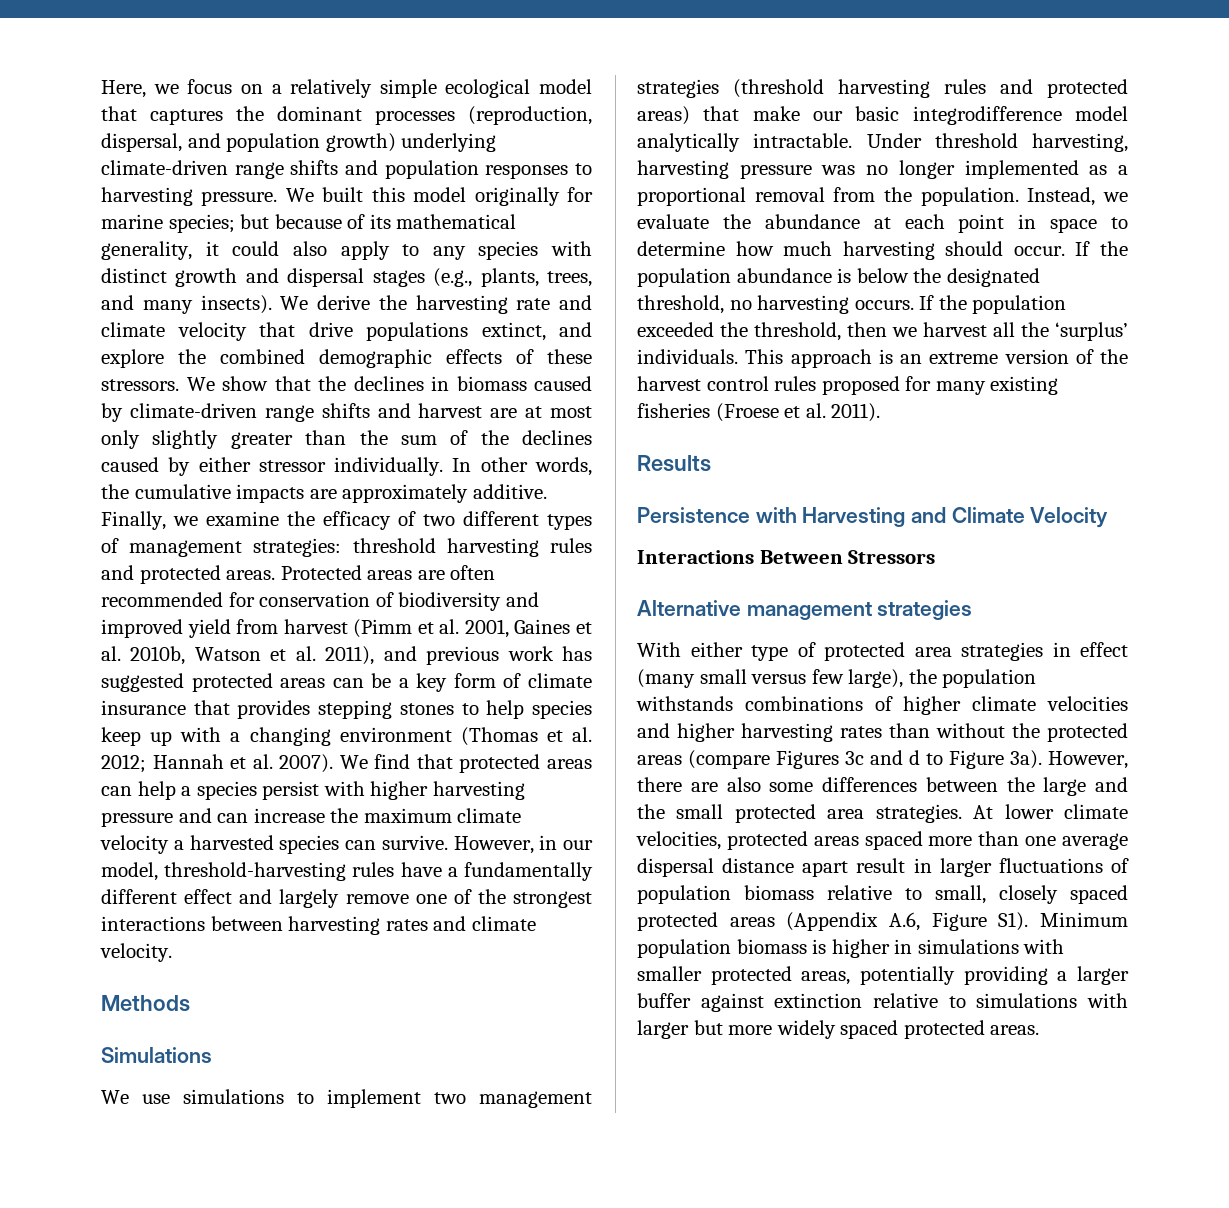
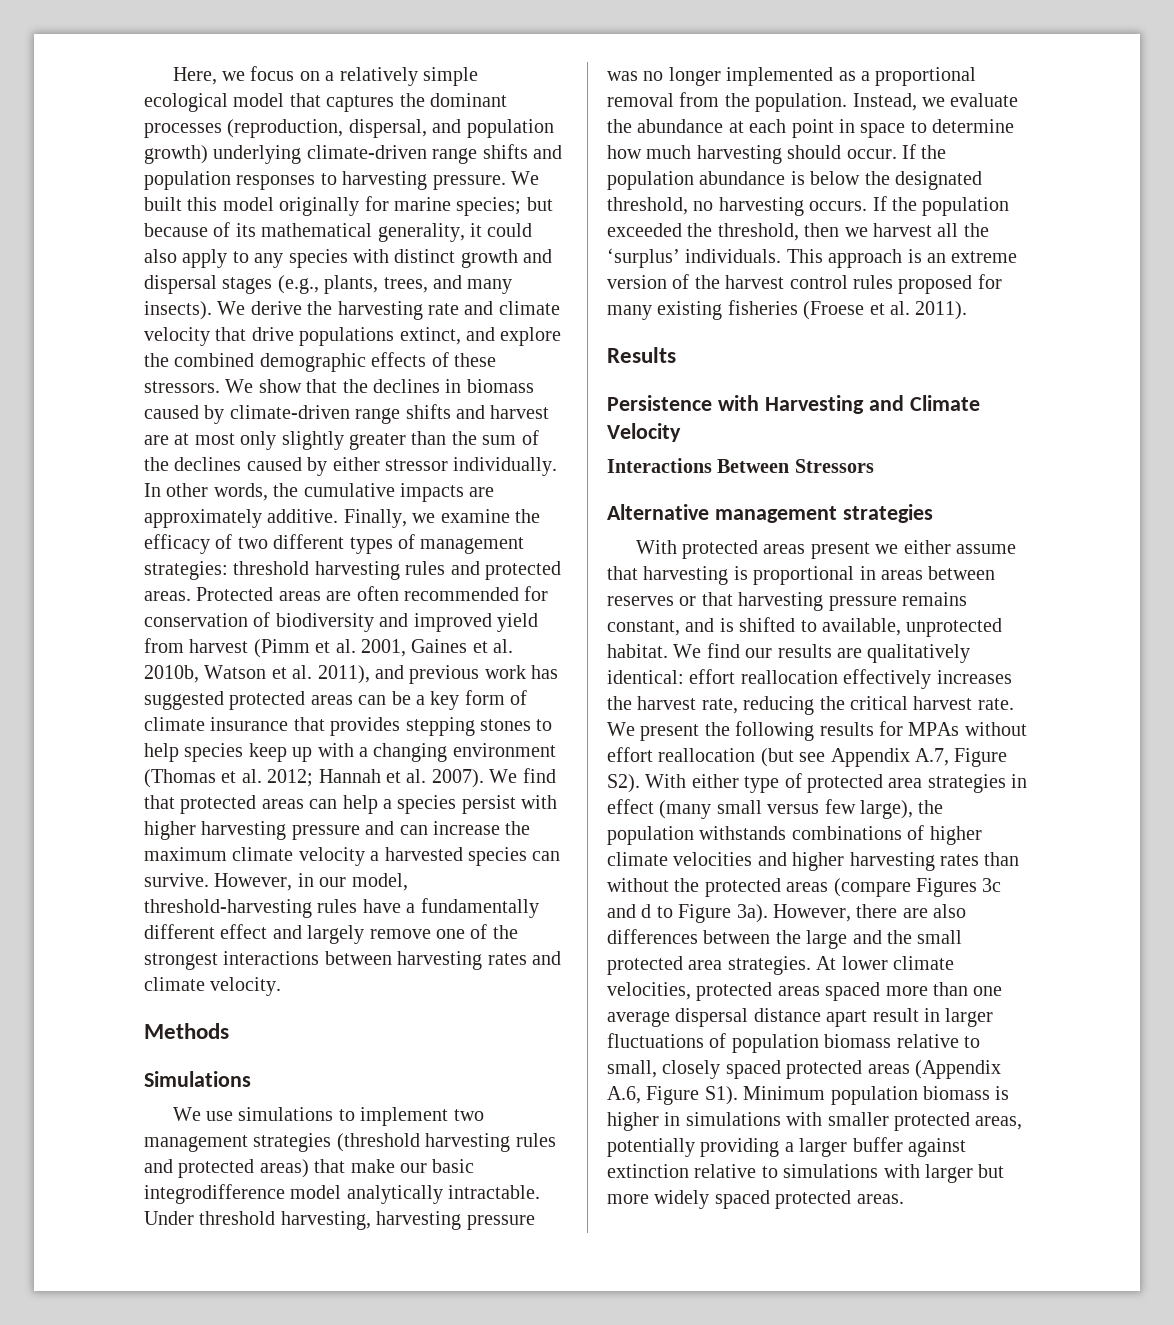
- With either type of protected area strategies in effect (many small versus few large), the population withstands combinations of higher climate velocities and higher harvesting rates than without the protected areas (compare Figures 3c and d to Figure 3a).
+ With protected areas present we either assume that harvesting is proportional in areas between reserves or that harvesting pressure remains constant, and is shifted to available, unprotected habitat. We find our results are qualitatively identical: effort reallocation effectively increases the harvest rate, reducing the critical harvest rate. We present the following results for MPAs without effort reallocation (but see Appendix A.7, Figure S2). With either type of protected area strategies in effect (many small versus few large), the population withstands combinations of higher climate velocities and higher harvesting rates than without the protected areas (compare Figures 3c and d to Figure 3a).
- However, there are also some differences between the large and the small protected area strategies.
+ However, there are also differences between the large and the small protected area strategies.

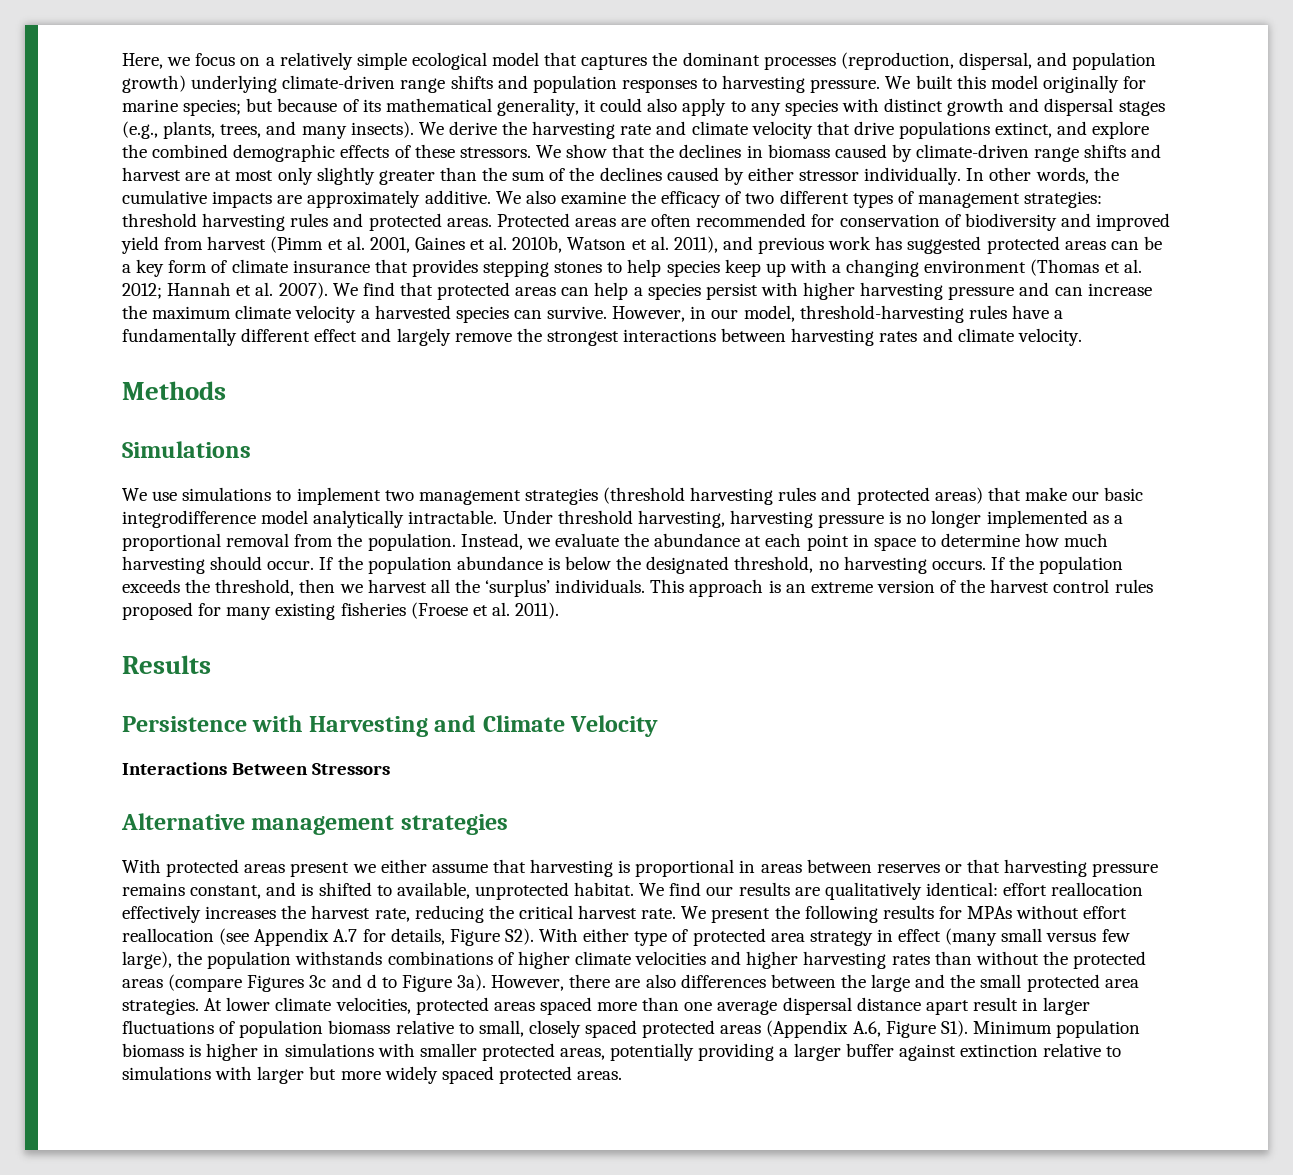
- Finally, we examine the efficacy of two different types of management strategies: threshold harvesting rules and protected areas.
+ We also examine the efficacy of two different types of management strategies: threshold harvesting rules and protected areas.
- However, in our model, threshold-harvesting rules have a fundamentally different effect and largely remove one of the strongest interactions between harvesting rates and climate velocity.
+ However, in our model, threshold-harvesting rules have a fundamentally different effect and largely remove the strongest interactions between harvesting rates and climate velocity.
- Under threshold harvesting, harvesting pressure was no longer implemented as a proportional removal from the population.
+ Under threshold harvesting, harvesting pressure is no longer implemented as a proportional removal from the population.
- If the population exceeded the threshold, then we harvest all the ‘surplus’ individuals.
+ If the population exceeds the threshold, then we harvest all the ‘surplus’ individuals.
- We present the following results for MPAs without effort reallocation (but see Appendix A.7, Figure S2). With either type of protected area strategies in effect (many small versus few large), the population withstands combinations of higher climate velocities and higher harvesting rates than without the protected areas (compare Figures 3c and d to Figure 3a).
+ We present the following results for MPAs without effort reallocation (see Appendix A.7 for details, Figure S2). With either type of protected area strategy in effect (many small versus few large), the population withstands combinations of higher climate velocities and higher harvesting rates than without the protected areas (compare Figures 3c and d to Figure 3a).

